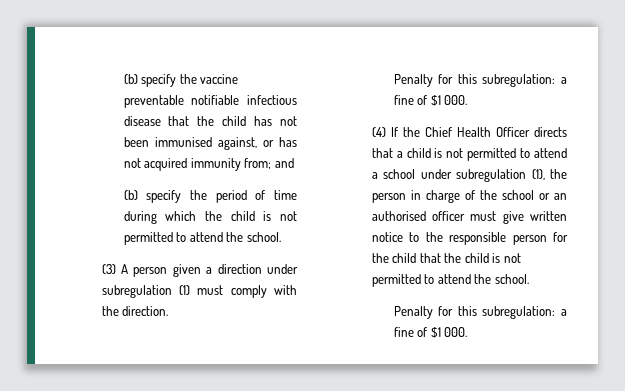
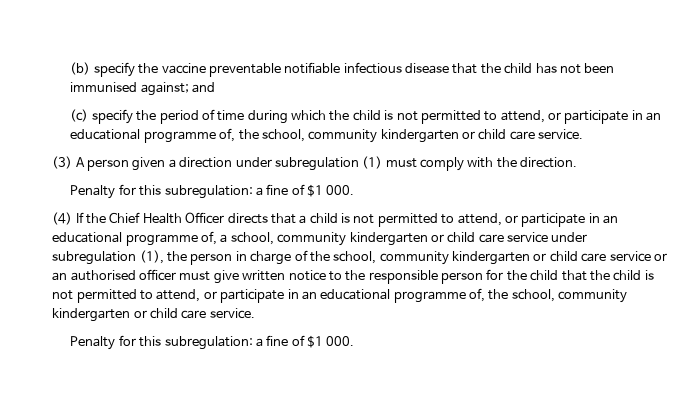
- (b) specify the vaccine preventable notifiable infectious disease that the child has not been immunised against, or has not acquired immunity from; and
+ (b) specify the vaccine preventable notifiable infectious disease that the child has not been immunised against; and
- (b) specify the period of time during which the child is not permitted to attend the school.
+ (c) specify the period of time during which the child is not permitted to attend, or participate in an educational programme of, the school, community kindergarten or child care service.
- (4) If the Chief Health Officer directs that a child is not permitted to attend a school under subregulation (1), the person in charge of the school or an authorised officer must give written notice to the responsible person for the child that the child is not permitted to attend the school.
+ (4) If the Chief Health Officer directs that a child is not permitted to attend, or participate in an educational programme of, a school, community kindergarten or child care service under subregulation (1), the person in charge of the school, community kindergarten or child care service or an authorised officer must give written notice to the responsible person for the child that the child is not permitted to attend, or participate in an educational programme of, the school, community kindergarten or child care service.

